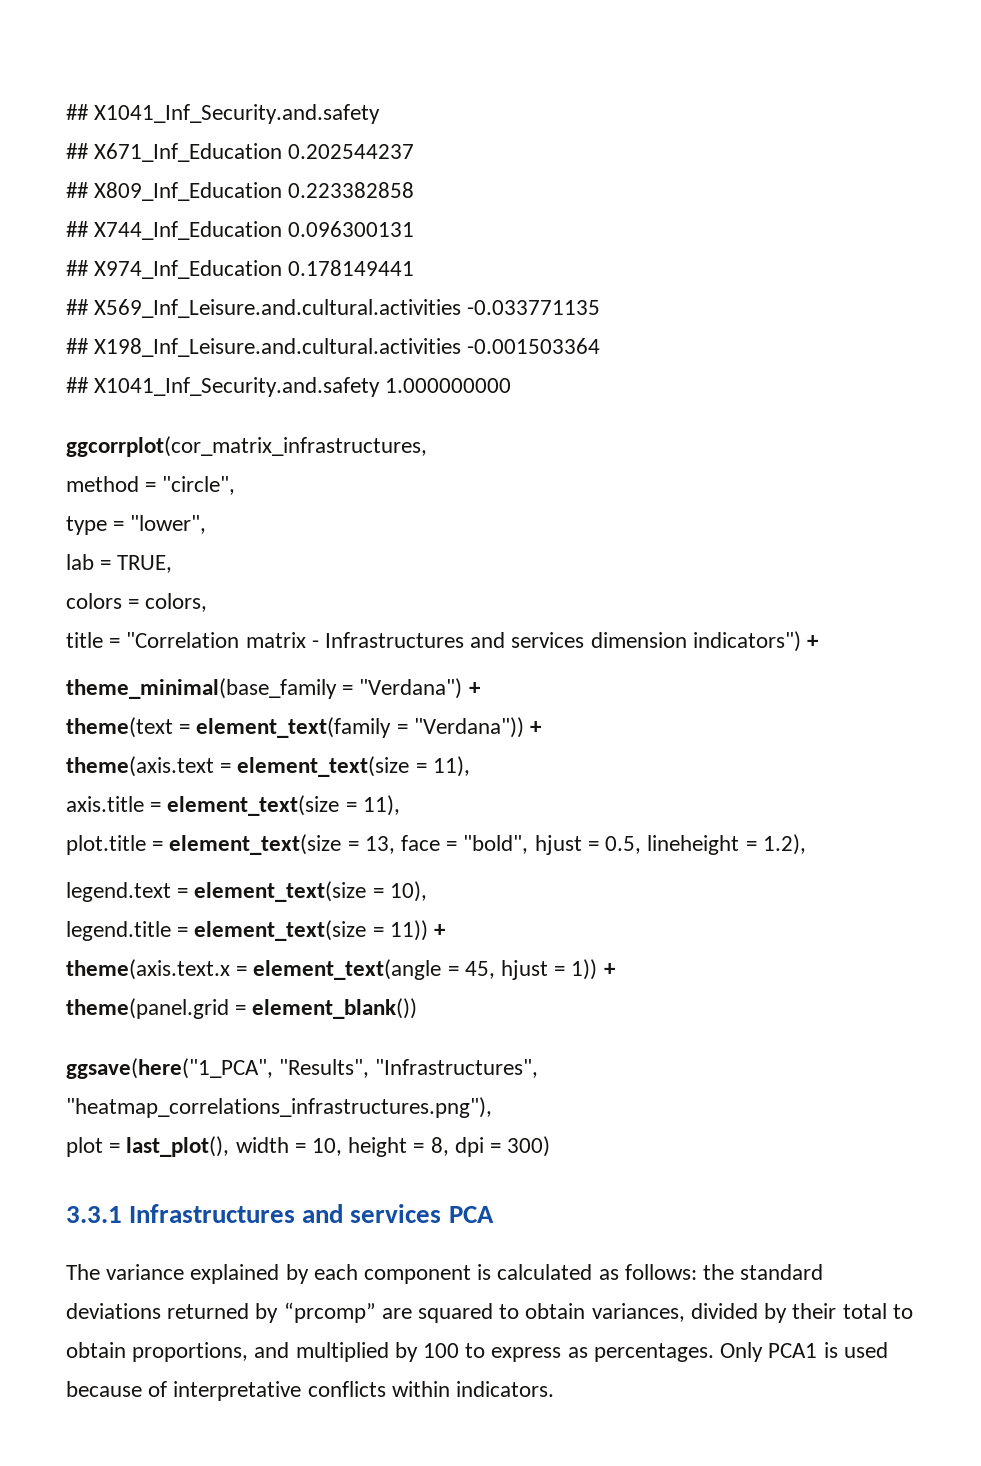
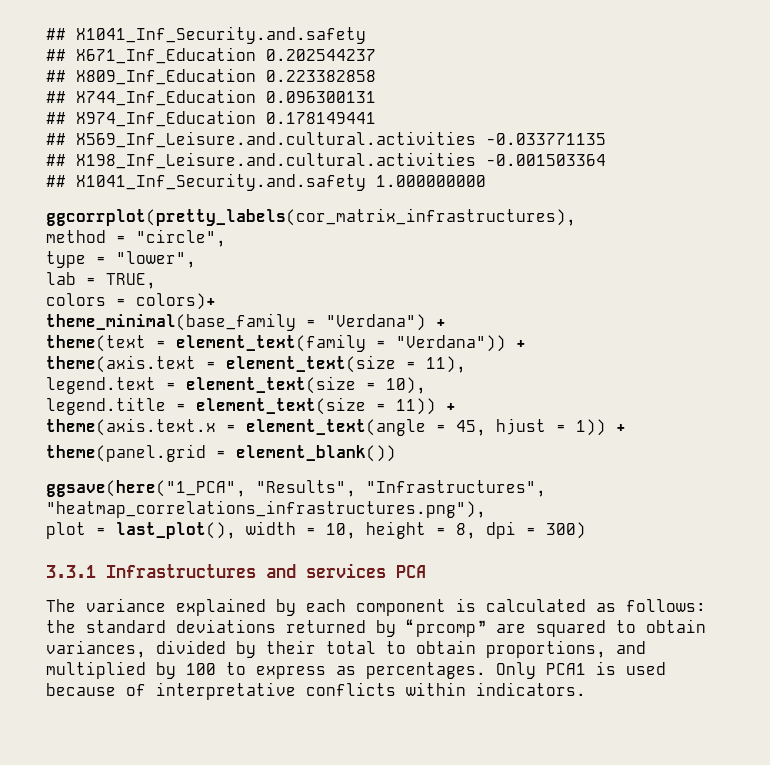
- ggcorrplot(cor_matrix_infrastructures,
+ ggcorrplot(pretty_labels(cor_matrix_infrastructures),
- colors = colors,
- title = "Correlation matrix - Infrastructures and services dimension indicators") +
+ colors = colors)+
- axis.title = element_text(size = 11),
- plot.title = element_text(size = 13, face = "bold", hjust = 0.5, lineheight = 1.2),

